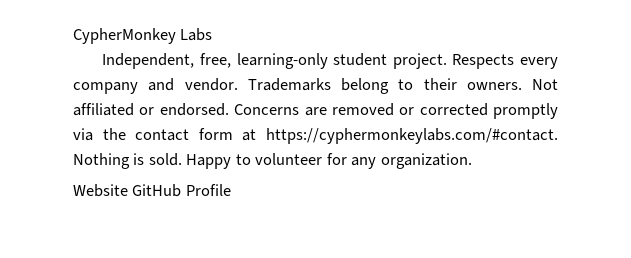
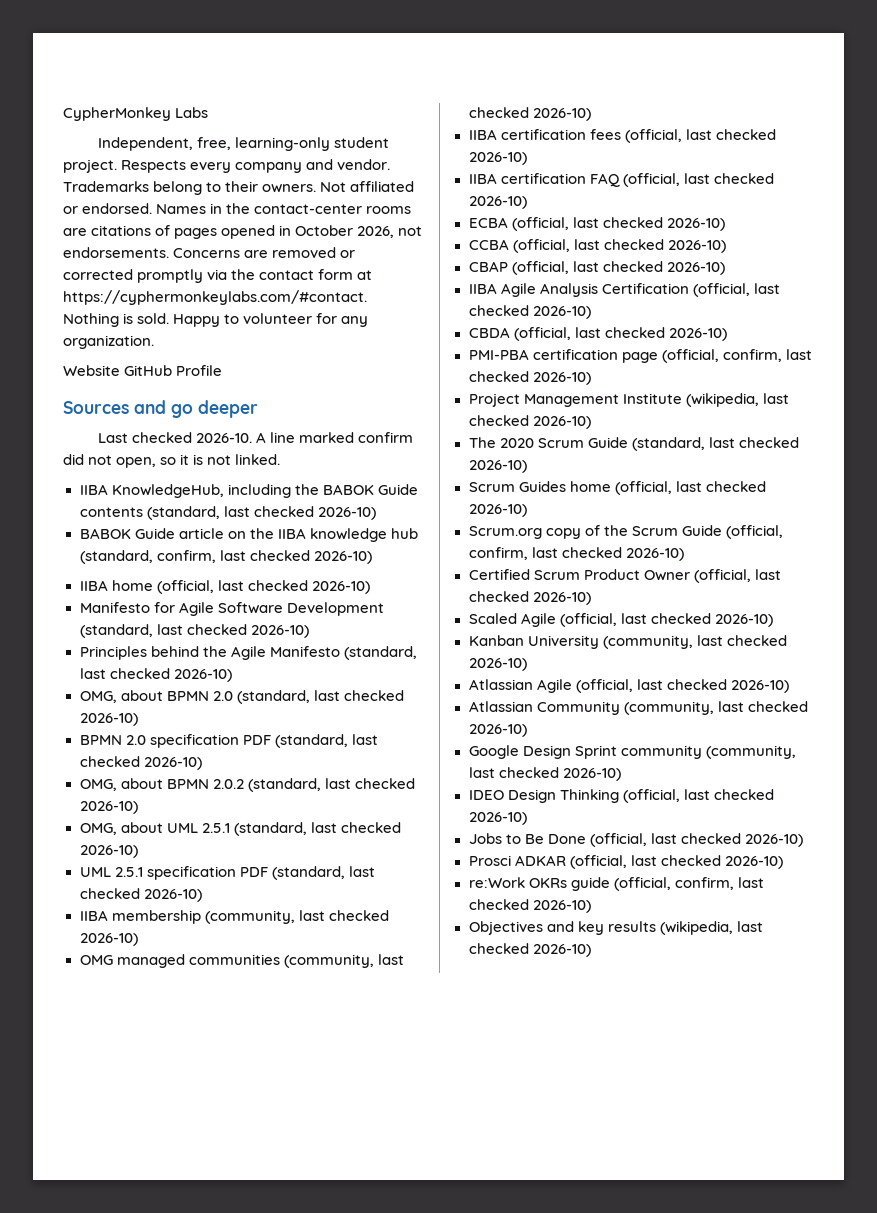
+ Names in the contact-center rooms are citations of pages opened in October 2026, not endorsements.
+ Sources and go deeper
+ Last checked 2026-10. A line marked confirm did not open, so it is not linked.
+ IIBA KnowledgeHub, including the BABOK Guide contents (standard, last checked 2026-10)
+ BABOK Guide article on the IIBA knowledge hub (standard, confirm, last checked 2026-10)
+ IIBA home (official, last checked 2026-10)
+ Manifesto for Agile Software Development (standard, last checked 2026-10)
+ Principles behind the Agile Manifesto (standard, last checked 2026-10)
+ OMG, about BPMN 2.0 (standard, last checked 2026-10)
+ BPMN 2.0 specification PDF (standard, last checked 2026-10)
+ OMG, about BPMN 2.0.2 (standard, last checked 2026-10)
+ OMG, about UML 2.5.1 (standard, last checked 2026-10)
+ UML 2.5.1 specification PDF (standard, last checked 2026-10)
+ IIBA membership (community, last checked 2026-10)
+ OMG managed communities (community, last checked 2026-10)
+ IIBA certification fees (official, last checked 2026-10)
+ IIBA certification FAQ (official, last checked 2026-10)
+ ECBA (official, last checked 2026-10)
+ CCBA (official, last checked 2026-10)
+ CBAP (official, last checked 2026-10)
+ IIBA Agile Analysis Certification (official, last checked 2026-10)
+ CBDA (official, last checked 2026-10)
+ PMI-PBA certification page (official, confirm, last checked 2026-10)
+ Project Management Institute (wikipedia, last checked 2026-10)
+ The 2020 Scrum Guide (standard, last checked 2026-10)
+ Scrum Guides home (official, last checked 2026-10)
+ Scrum.org copy of the Scrum Guide (official, confirm, last checked 2026-10)
+ Certified Scrum Product Owner (official, last checked 2026-10)
+ Scaled Agile (official, last checked 2026-10)
+ Kanban University (community, last checked 2026-10)
+ Atlassian Agile (official, last checked 2026-10)
+ Atlassian Community (community, last checked 2026-10)
+ Google Design Sprint community (community, last checked 2026-10)
+ IDEO Design Thinking (official, last checked 2026-10)
+ Jobs to Be Done (official, last checked 2026-10)
+ Prosci ADKAR (official, last checked 2026-10)
+ re:Work OKRs guide (official, confirm, last checked 2026-10)
+ Objectives and key results (wikipedia, last checked 2026-10)

